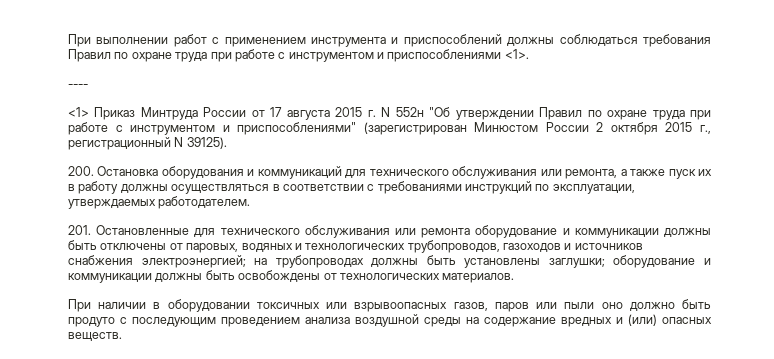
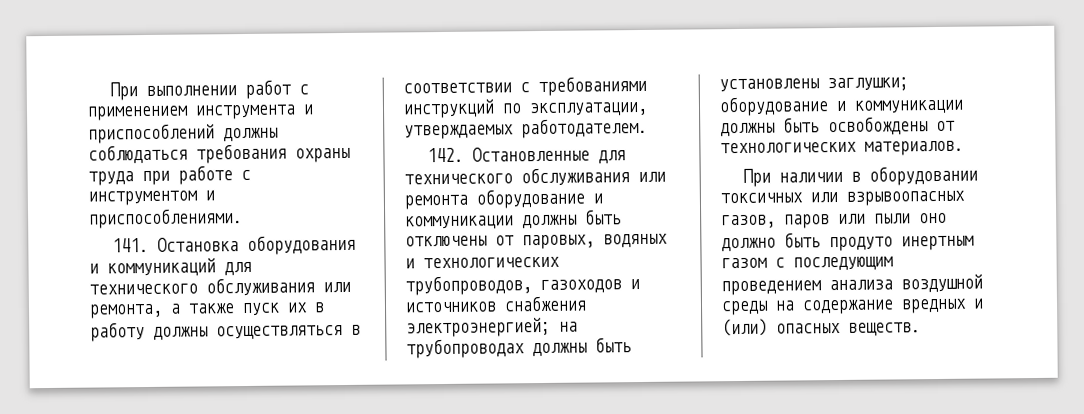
- При выполнении работ с применением инструмента и приспособлений должны соблюдаться требования Правил по охране труда при работе с инструментом и приспособлениями <1>.
- ----
- <1> Приказ Минтруда России от 17 августа 2015 г. N 552н "Об утверждении Правил по охране труда при работе с инструментом и приспособлениями" (зарегистрирован Минюстом России 2 октября 2015 г., регистрационный N 39125).
- 200. Остановка оборудования и коммуникаций для технического обслуживания или ремонта, а также пуск их в работу должны осуществляться в соответствии с требованиями инструкций по эксплуатации, утверждаемых работодателем.
+ При выполнении работ с применением инструмента и приспособлений должны соблюдаться требования охраны труда при работе с инструментом и приспособлениями.
+ 141. Остановка оборудования и коммуникаций для технического обслуживания или ремонта, а также пуск их в работу должны осуществляться в соответствии с требованиями инструкций по эксплуатации, утверждаемых работодателем.
- 201. Остановленные для технического обслуживания или ремонта оборудование и коммуникации должны быть отключены от паровых, водяных и технологических трубопроводов, газоходов и источников снабжения электроэнергией; на трубопроводах должны быть установлены заглушки; оборудование и коммуникации должны быть освобождены от технологических материалов.
+ 142. Остановленные для технического обслуживания или ремонта оборудование и коммуникации должны быть отключены от паровых, водяных и технологических трубопроводов, газоходов и источников снабжения электроэнергией; на трубопроводах должны быть установлены заглушки; оборудование и коммуникации должны быть освобождены от технологических материалов.
- При наличии в оборудовании токсичных или взрывоопасных газов, паров или пыли оно должно быть продуто с последующим проведением анализа воздушной среды на содержание вредных и (или) опасных веществ.
+ При наличии в оборудовании токсичных или взрывоопасных газов, паров или пыли оно должно быть продуто инертным газом с последующим проведением анализа воздушной среды на содержание вредных и (или) опасных веществ.

